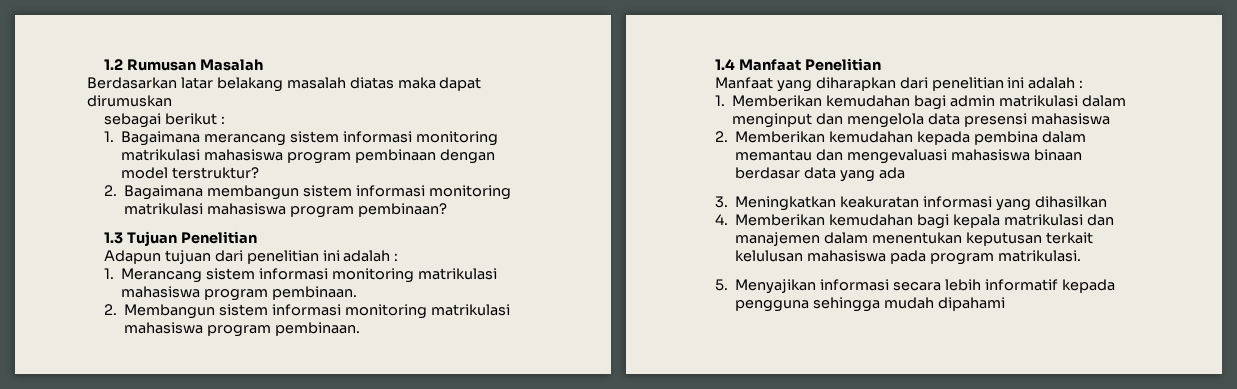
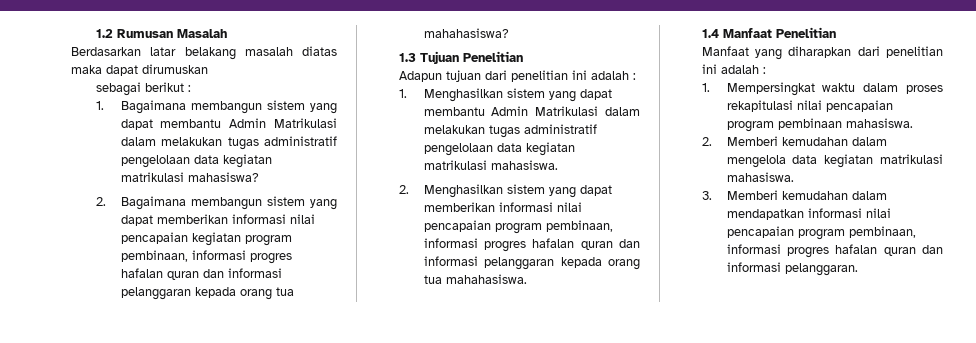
- 1. Bagaimana merancang sistem informasi monitoring matrikulasi mahasiswa program pembinaan dengan model terstruktur?
- 2. Bagaimana membangun sistem informasi monitoring matrikulasi mahasiswa program pembinaan?
+ 1. Bagaimana membangun sistem yang dapat membantu Admin Matrikulasi dalam melakukan tugas administratif pengelolaan data kegiatan matrikulasi mahasiswa?
+ 2. Bagaimana membangun sistem yang dapat memberikan informasi nilai pencapaian kegiatan program pembinaan, informasi progres hafalan quran dan informasi pelanggaran kepada orang tua mahahasiswa?
- 1. Merancang sistem informasi monitoring matrikulasi mahasiswa program pembinaan.
- 2. Membangun sistem informasi monitoring matrikulasi mahasiswa program pembinaan.
+ 1. Menghasilkan sistem yang dapat membantu Admin Matrikulasi dalam melakukan tugas administratif pengelolaan data kegiatan matrikulasi mahasiswa.
+ 2. Menghasilkan sistem yang dapat memberikan informasi nilai pencapaian program pembinaan, informasi progres hafalan quran dan informasi pelanggaran kepada orang tua mahahasiswa.
- 1. Memberikan kemudahan bagi admin matrikulasi dalam menginput dan mengelola data presensi mahasiswa
- 2. Memberikan kemudahan kepada pembina dalam memantau dan mengevaluasi mahasiswa binaan berdasar data yang ada
- 3. Meningkatkan keakuratan informasi yang dihasilkan
- 4. Memberikan kemudahan bagi kepala matrikulasi dan manajemen dalam menentukan keputusan terkait kelulusan mahasiswa pada program matrikulasi.
- 5. Menyajikan informasi secara lebih informatif kepada pengguna sehingga mudah dipahami
+ 1. Mempersingkat waktu dalam proses rekapitulasi nilai pencapaian program pembinaan mahasiswa.
+ 2. Memberi kemudahan dalam mengelola data kegiatan matrikulasi mahasiswa.
+ 3. Memberi kemudahan dalam mendapatkan informasi nilai pencapaian program pembinaan, informasi progres hafalan quran dan informasi pelanggaran.

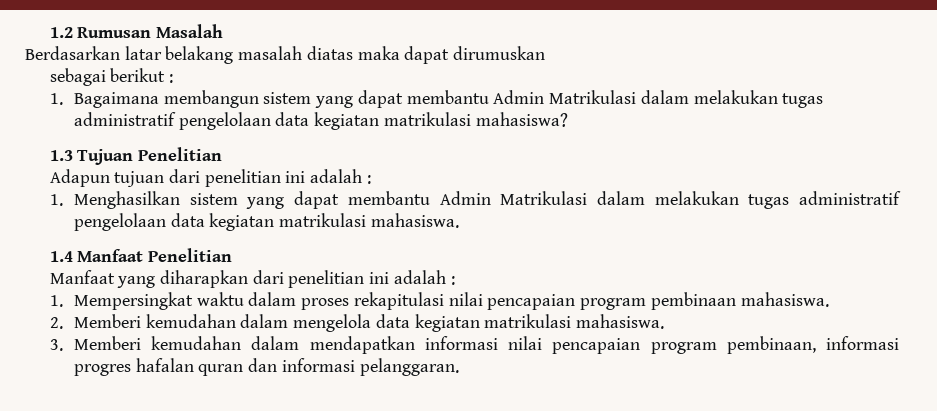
- 2. Bagaimana membangun sistem yang dapat memberikan informasi nilai pencapaian kegiatan program pembinaan, informasi progres hafalan quran dan informasi pelanggaran kepada orang tua mahahasiswa?
- 2. Menghasilkan sistem yang dapat memberikan informasi nilai pencapaian program pembinaan, informasi progres hafalan quran dan informasi pelanggaran kepada orang tua mahahasiswa.

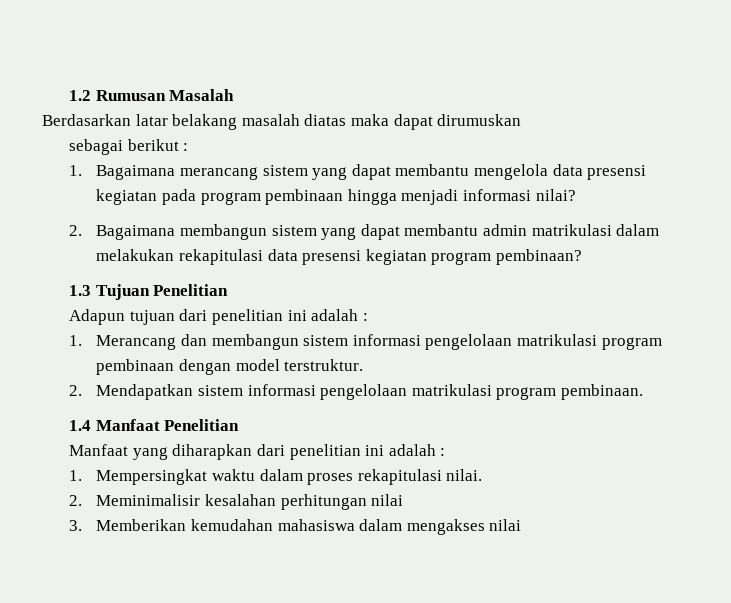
- 1. Bagaimana membangun sistem yang dapat membantu Admin Matrikulasi dalam melakukan tugas administratif pengelolaan data kegiatan matrikulasi mahasiswa?
+ 1. Bagaimana merancang sistem yang dapat membantu mengelola data presensi kegiatan pada program pembinaan hingga menjadi informasi nilai?
+ 2. Bagaimana membangun sistem yang dapat membantu admin matrikulasi dalam melakukan rekapitulasi data presensi kegiatan program pembinaan?
- 1. Menghasilkan sistem yang dapat membantu Admin Matrikulasi dalam melakukan tugas administratif pengelolaan data kegiatan matrikulasi mahasiswa.
+ 1. Merancang dan membangun sistem informasi pengelolaan matrikulasi program pembinaan dengan model terstruktur.
+ 2. Mendapatkan sistem informasi pengelolaan matrikulasi program pembinaan.
- 1. Mempersingkat waktu dalam proses rekapitulasi nilai pencapaian program pembinaan mahasiswa.
- 2. Memberi kemudahan dalam mengelola data kegiatan matrikulasi mahasiswa.
- 3. Memberi kemudahan dalam mendapatkan informasi nilai pencapaian program pembinaan, informasi progres hafalan quran dan informasi pelanggaran.
+ 1. Mempersingkat waktu dalam proses rekapitulasi nilai.
+ 2. Meminimalisir kesalahan perhitungan nilai
+ 3. Memberikan kemudahan mahasiswa dalam mengakses nilai

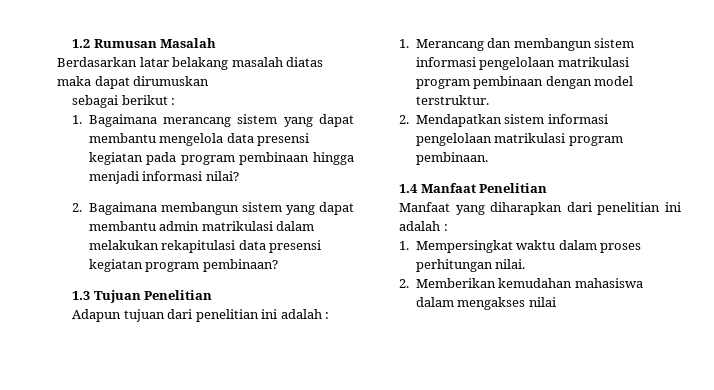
- 1. Mempersingkat waktu dalam proses rekapitulasi nilai.
+ 1. Mempersingkat waktu dalam proses perhitungan nilai.
- 2. Meminimalisir kesalahan perhitungan nilai
- 3. Memberikan kemudahan mahasiswa dalam mengakses nilai
+ 2. Memberikan kemudahan mahasiswa dalam mengakses nilai

